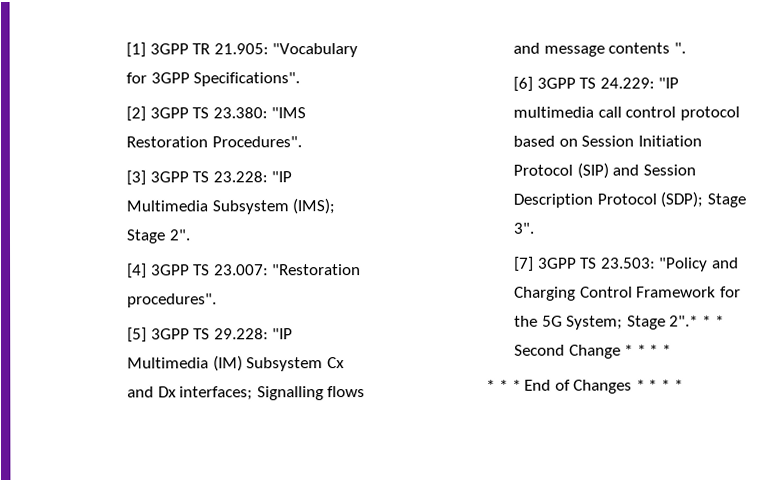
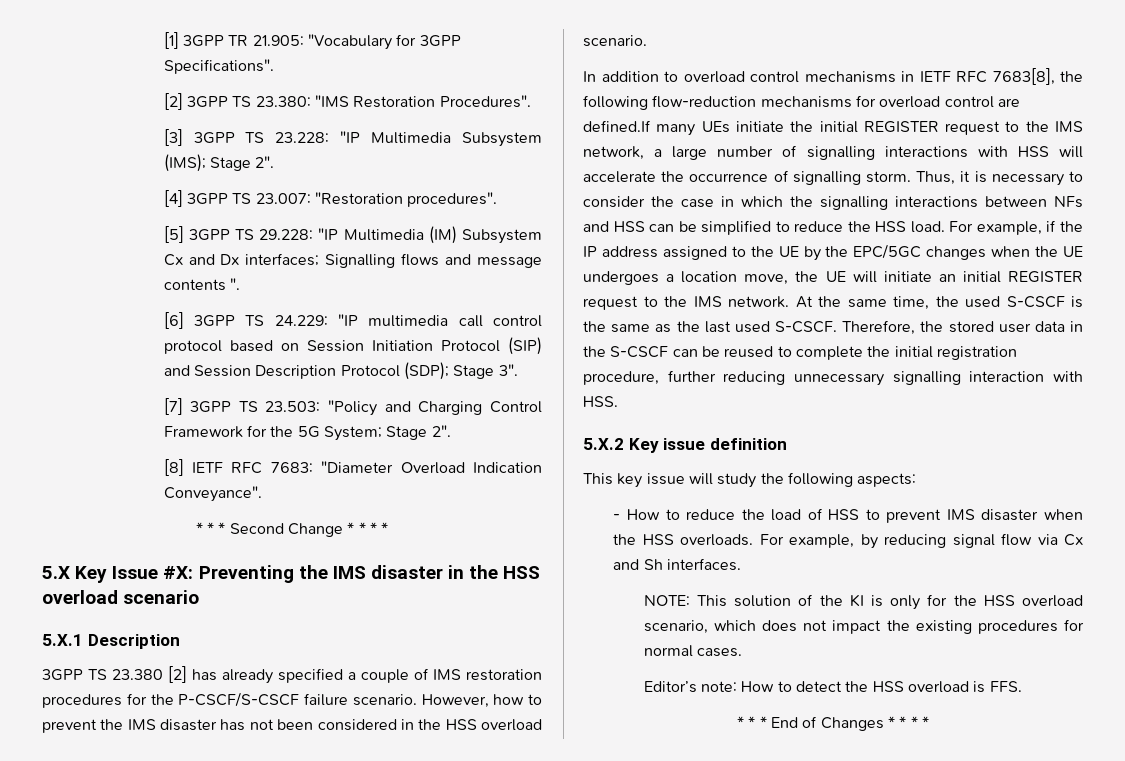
- [7] 3GPP TS 23.503: "Policy and Charging Control Framework for the 5G System; Stage 2".* * * Second Change * * * *
+ [7] 3GPP TS 23.503: "Policy and Charging Control Framework for the 5G System; Stage 2".
+ [8] IETF RFC 7683: "Diameter Overload Indication Conveyance".
+ * * * Second Change * * * *
+ 5.X Key Issue #X: Preventing the IMS disaster in the HSS overload scenario
+ 5.X.1 Description
+ 3GPP TS 23.380 [2] has already specified a couple of IMS restoration procedures for the P-CSCF/S-CSCF failure scenario. However, how to prevent the IMS disaster has not been considered in the HSS overload scenario.
+ In addition to overload control mechanisms in IETF RFC 7683[8], the following flow-reduction mechanisms for overload control are defined.If many UEs initiate the initial REGISTER request to the IMS network, a large number of signalling interactions with HSS will accelerate the occurrence of signalling storm. Thus, it is necessary to consider the case in which the signalling interactions between NFs and HSS can be simplified to reduce the HSS load. For example, if the IP address assigned to the UE by the EPC/5GC changes when the UE undergoes a location move, the UE will initiate an initial REGISTER request to the IMS network. At the same time, the used S-CSCF is the same as the last used S-CSCF. Therefore, the stored user data in the S-CSCF can be reused to complete the initial registration procedure, further reducing unnecessary signalling interaction with HSS.
+ 5.X.2 Key issue definition
+ This key issue will study the following aspects:
+ - How to reduce the load of HSS to prevent IMS disaster when the HSS overloads. For example, by reducing signal flow via Cx and Sh interfaces.
+ NOTE: This solution of the KI is only for the HSS overload scenario, which does not impact the existing procedures for normal cases.
+ Editor’s note: How to detect the HSS overload is FFS.

